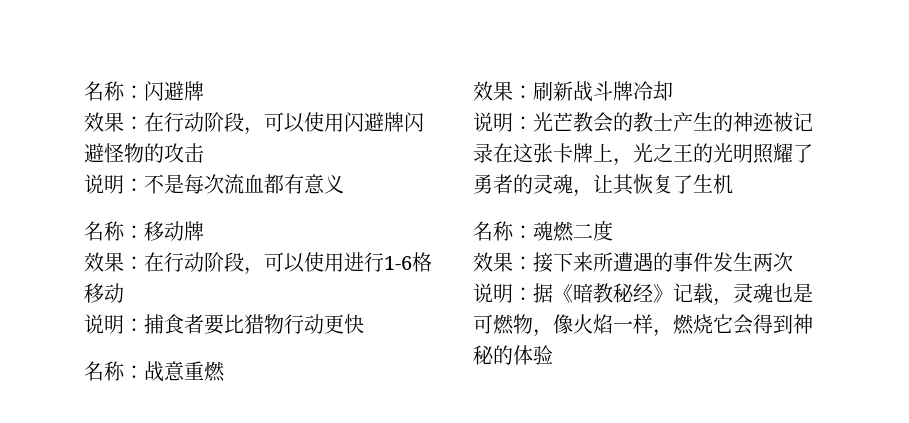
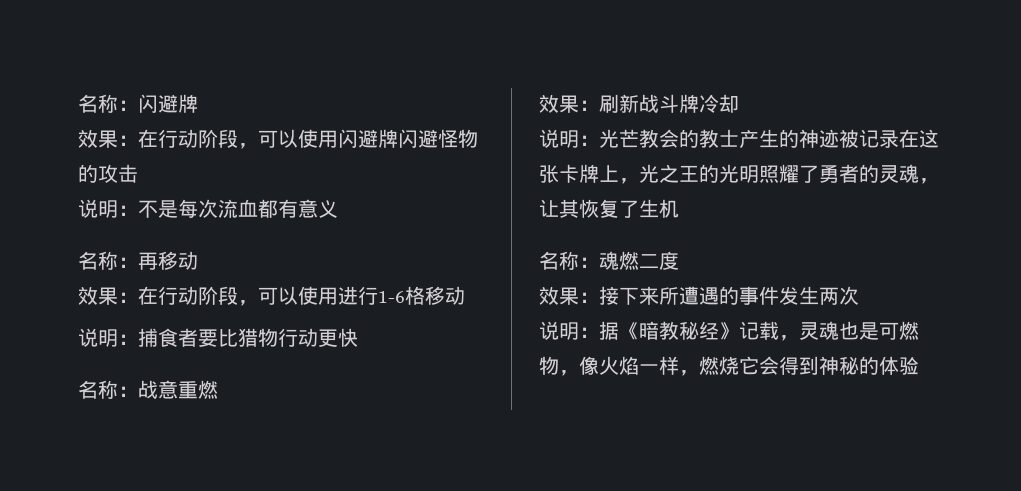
- 名称：移动牌
+ 名称：再移动

